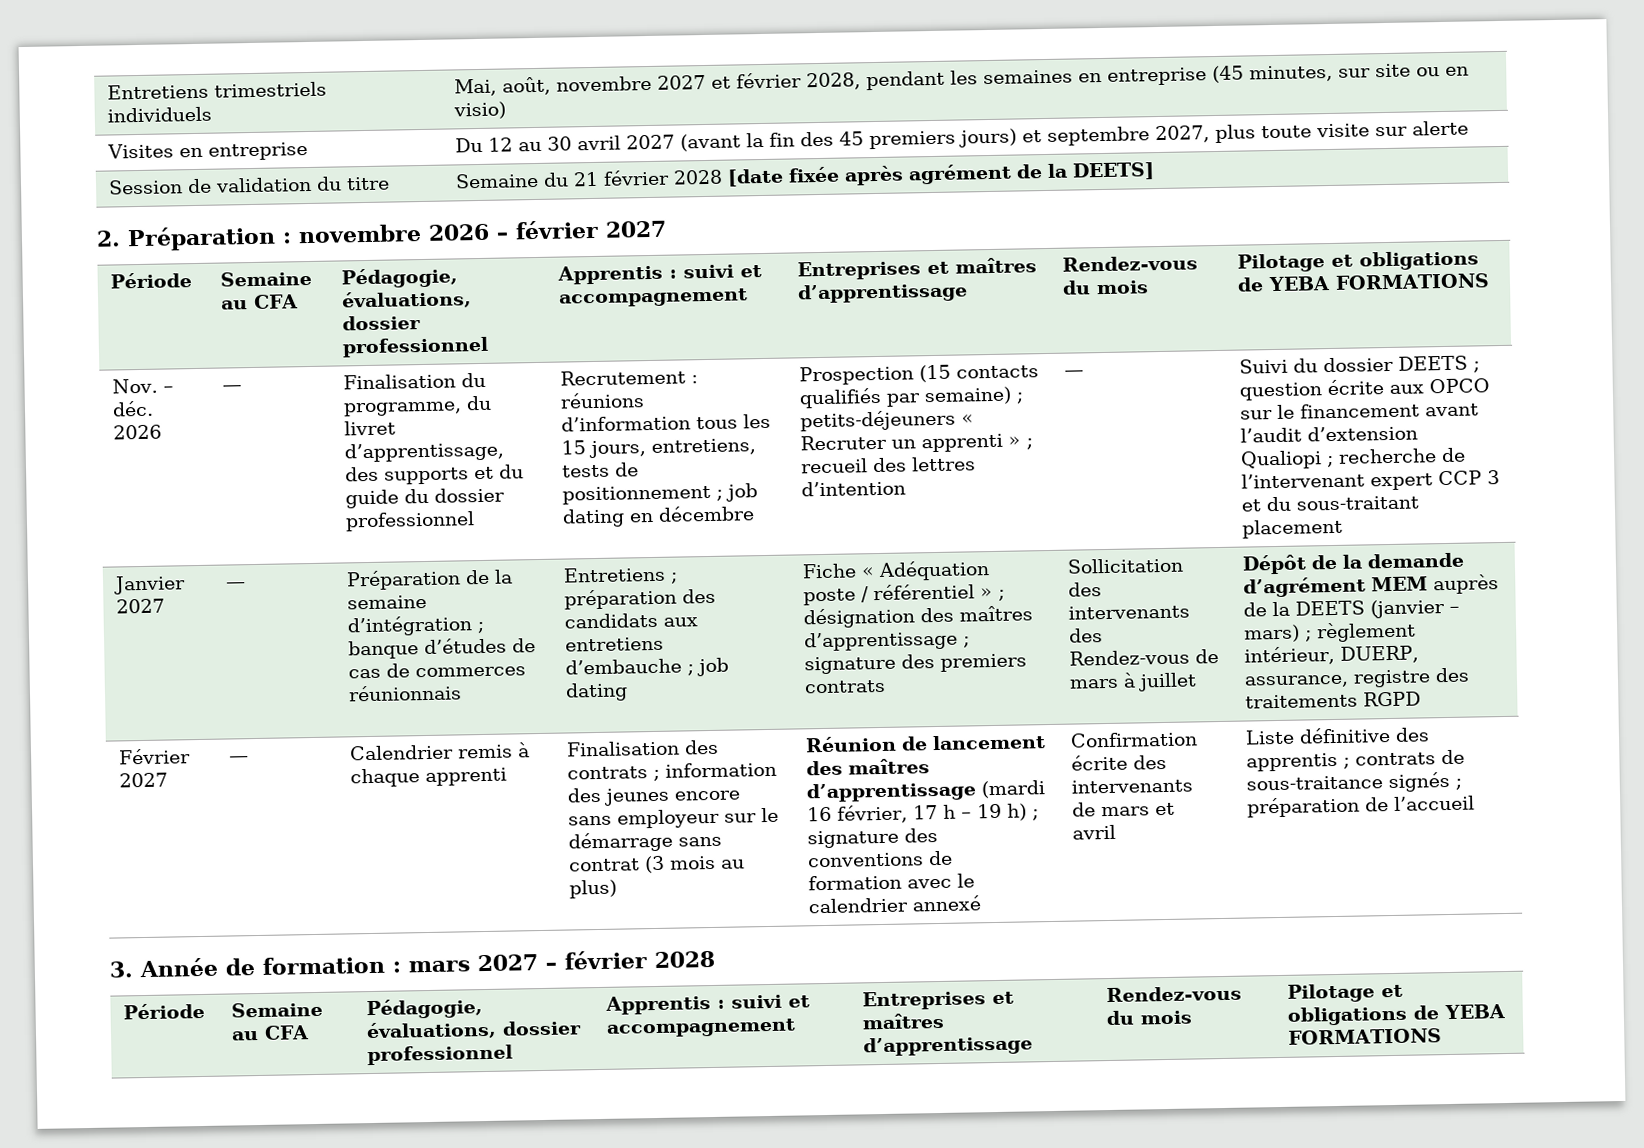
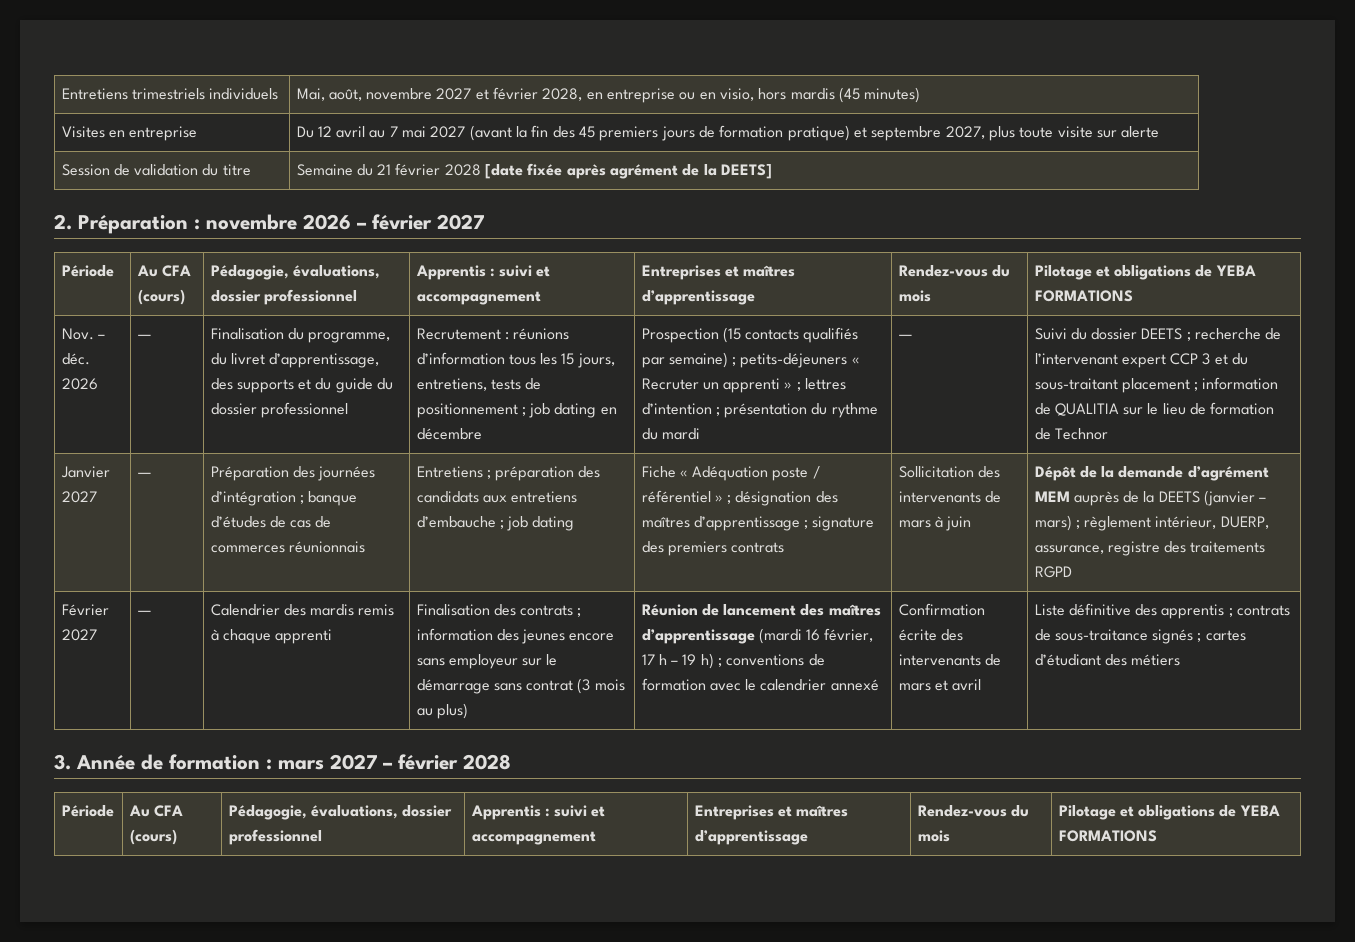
- Entretiens trimestriels individuels | Mai, août, novembre 2027 et février 2028, pendant les semaines en entreprise (45 minutes, sur site ou en visio)
+ Entretiens trimestriels individuels | Mai, août, novembre 2027 et février 2028, en entreprise ou en visio, hors mardis (45 minutes)
- Visites en entreprise | Du 12 au 30 avril 2027 (avant la fin des 45 premiers jours) et septembre 2027, plus toute visite sur alerte
+ Visites en entreprise | Du 12 avril au 7 mai 2027 (avant la fin des 45 premiers jours de formation pratique) et septembre 2027, plus toute visite sur alerte
  2. Préparation : novembre 2026 – février 2027
- Période | Semaine au CFA | Pédagogie, évaluations, dossier professionnel | Apprentis : suivi et accompagnement | Entreprises et maîtres d’apprentissage | Rendez-vous du mois | Pilotage et obligations de YEBA FORMATIONS
+ Période | Au CFA (cours) | Pédagogie, évaluations, dossier professionnel | Apprentis : suivi et accompagnement | Entreprises et maîtres d’apprentissage | Rendez-vous du mois | Pilotage et obligations de YEBA FORMATIONS
- Prospection (15 contacts qualifiés par semaine) ; petits-déjeuners « Recruter un apprenti » ; recueil des lettres d’intention
+ Prospection (15 contacts qualifiés par semaine) ; petits-déjeuners « Recruter un apprenti » ; lettres d’intention ; présentation du rythme du mardi
- Suivi du dossier DEETS ; question écrite aux OPCO sur le financement avant l’audit d’extension Qualiopi ; recherche de l’intervenant expert CCP 3 et du sous-traitant placement
+ Suivi du dossier DEETS ; recherche de l’intervenant expert CCP 3 et du sous-traitant placement ; information de QUALITIA sur le lieu de formation de Technor
- Préparation de la semaine d’intégration ; banque d’études de cas de commerces réunionnais
+ Préparation des journées d’intégration ; banque d’études de cas de commerces réunionnais
- Sollicitation des intervenants des Rendez-vous de mars à juillet
+ Sollicitation des intervenants de mars à juin
- Calendrier remis à chaque apprenti
+ Calendrier des mardis remis à chaque apprenti
- Réunion de lancement des maîtres d’apprentissage (mardi 16 février, 17 h – 19 h) ; signature des conventions de formation avec le calendrier annexé
+ Réunion de lancement des maîtres d’apprentissage (mardi 16 février, 17 h – 19 h) ; conventions de formation avec le calendrier annexé
- Liste définitive des apprentis ; contrats de sous-traitance signés ; préparation de l’accueil
+ Liste définitive des apprentis ; contrats de sous-traitance signés ; cartes d’étudiant des métiers
  3. Année de formation : mars 2027 – février 2028
- Période | Semaine au CFA | Pédagogie, évaluations, dossier professionnel | Apprentis : suivi et accompagnement | Entreprises et maîtres d’apprentissage | Rendez-vous du mois | Pilotage et obligations de YEBA FORMATIONS
+ Période | Au CFA (cours) | Pédagogie, évaluations, dossier professionnel | Apprentis : suivi et accompagnement | Entreprises et maîtres d’apprentissage | Rendez-vous du mois | Pilotage et obligations de YEBA FORMATIONS

